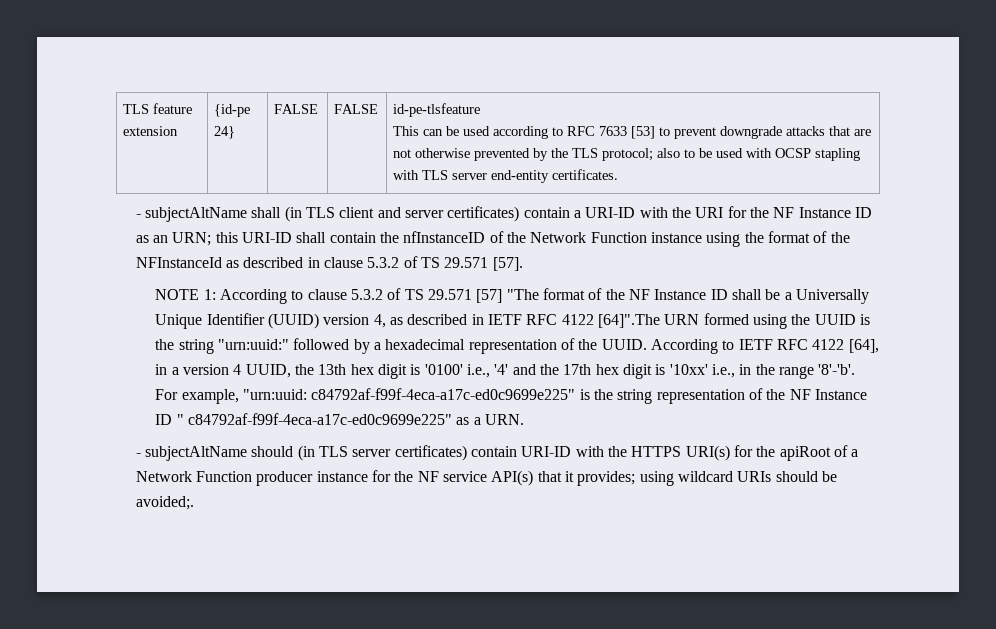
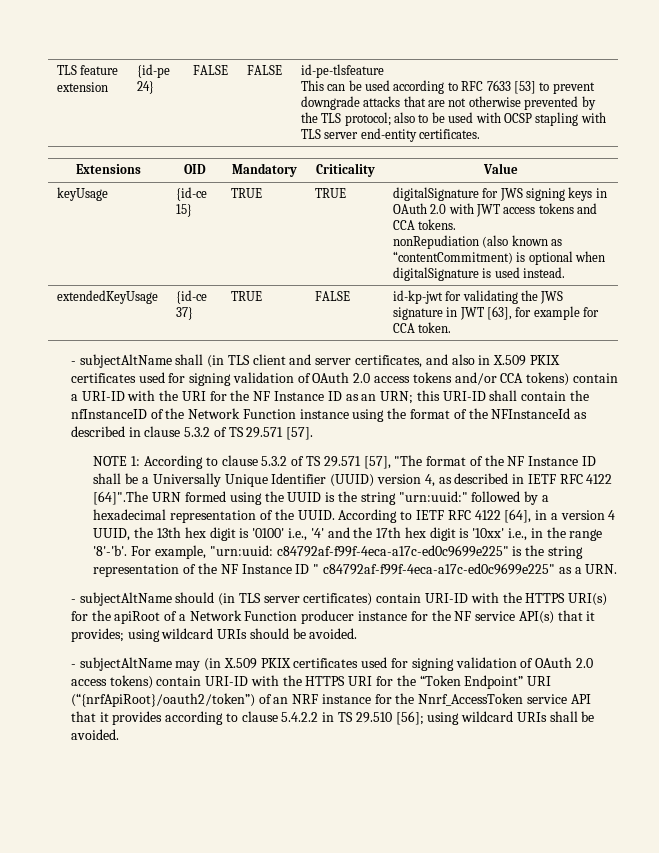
+ Extensions | OID | Mandatory | Criticality | Value
+ keyUsage | {id-ce 15} | TRUE | TRUE | digitalSignature for JWS signing keys in OAuth 2.0 with JWT access tokens and CCA tokens.
+ nonRepudiation (also known as “contentCommitment) is optional when digitalSignature is used instead.
+ extendedKeyUsage | {id-ce 37} | TRUE | FALSE | id-kp-jwt for validating the JWS signature in JWT [63], for example for CCA token.
- - subjectAltName shall (in TLS client and server certificates) contain a URI-ID with the URI for the NF Instance ID as an URN; this URI-ID shall contain the nfInstanceID of the Network Function instance using the format of the NFInstanceId as described in clause 5.3.2 of TS 29.571 [57].
+ - subjectAltName shall (in TLS client and server certificates, and also in X.509 PKIX certificates used for signing validation of OAuth 2.0 access tokens and/or CCA tokens) contain a URI-ID with the URI for the NF Instance ID as an URN; this URI-ID shall contain the nfInstanceID of the Network Function instance using the format of the NFInstanceId as described in clause 5.3.2 of TS 29.571 [57].
- NOTE 1: According to clause 5.3.2 of TS 29.571 [57] "The format of the NF Instance ID shall be a Universally Unique Identifier (UUID) version 4, as described in IETF RFC 4122 [64]".The URN formed using the UUID is the string "urn:uuid:" followed by a hexadecimal representation of the UUID.
+ NOTE 1: According to clause 5.3.2 of TS 29.571 [57], "The format of the NF Instance ID shall be a Universally Unique Identifier (UUID) version 4, as described in IETF RFC 4122 [64]".The URN formed using the UUID is the string "urn:uuid:" followed by a hexadecimal representation of the UUID.
- - subjectAltName should (in TLS server certificates) contain URI-ID with the HTTPS URI(s) for the apiRoot of a Network Function producer instance for the NF service API(s) that it provides; using wildcard URIs should be avoided;.
+ - subjectAltName should (in TLS server certificates) contain URI-ID with the HTTPS URI(s) for the apiRoot of a Network Function producer instance for the NF service API(s) that it provides; using wildcard URIs should be avoided.
+ - subjectAltName may (in X.509 PKIX certificates used for signing validation of OAuth 2.0 access tokens) contain URI-ID with the HTTPS URI for the “Token Endpoint” URI (“{nrfApiRoot}/oauth2/token”) of an NRF instance for the Nnrf_AccessToken service API that it provides according to clause 5.4.2.2 in TS 29.510 [56]; using wildcard URIs shall be avoided.

